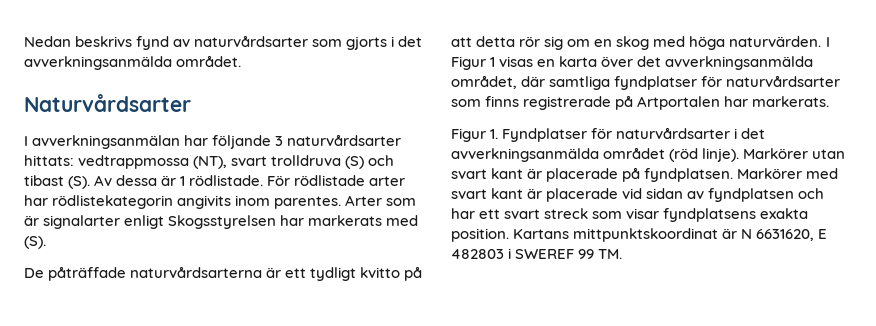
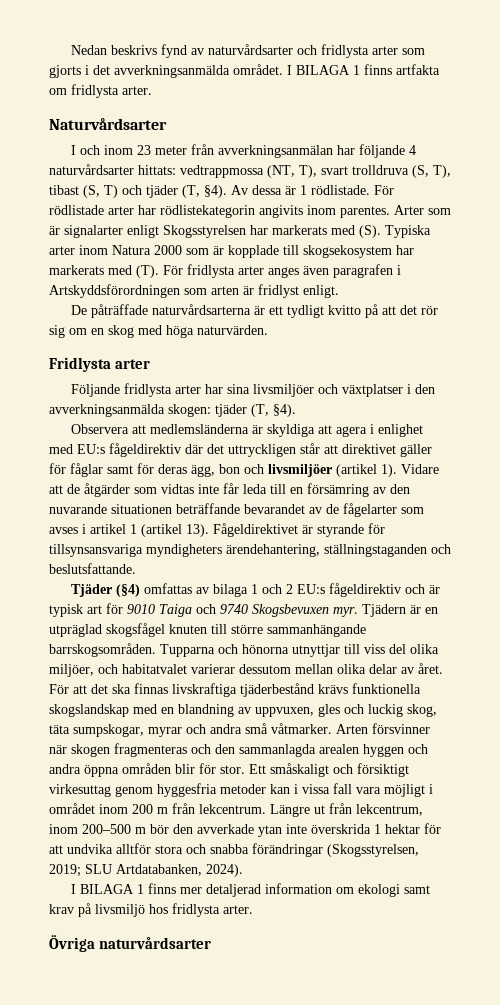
- Nedan beskrivs fynd av naturvårdsarter som gjorts i det avverkningsanmälda området.
+ Nedan beskrivs fynd av naturvårdsarter och fridlysta arter som gjorts i det avverkningsanmälda området. I BILAGA 1 finns artfakta om fridlysta arter.
  Naturvårdsarter
- I avverkningsanmälan har följande 3 naturvårdsarter hittats: vedtrappmossa (NT), svart trolldruva (S) och tibast (S). Av dessa är 1 rödlistade.
+ I och inom 23 meter från avverkningsanmälan har följande 4 naturvårdsarter hittats: vedtrappmossa (NT, T), svart trolldruva (S, T), tibast (S, T) och tjäder (T, §4). Av dessa är 1 rödlistade.
- Arter som är signalarter enligt Skogsstyrelsen har markerats med (S).
+ Arter som är signalarter enligt Skogsstyrelsen har markerats med (S). Typiska arter inom Natura 2000 som är kopplade till skogsekosystem har markerats med (T). För fridlysta arter anges även paragrafen i Artskyddsförordningen som arten är fridlyst enligt.
- De påträffade naturvårdsarterna är ett tydligt kvitto på att detta rör sig om en skog med höga naturvärden. I Figur 1 visas en karta över det avverkningsanmälda området, där samtliga fyndplatser för naturvårdsarter som finns registrerade på Artportalen har markerats.
- Figur 1. Fyndplatser för naturvårdsarter i det avverkningsanmälda området (röd linje). Markörer utan svart kant är placerade på fyndplatsen. Markörer med svart kant är placerade vid sidan av fyndplatsen och har ett svart streck som visar fyndplatsens exakta position. Kartans mittpunktskoordinat är N 6631620, E 482803 i SWEREF 99 TM.
+ De påträffade naturvårdsarterna är ett tydligt kvitto på att det rör sig om en skog med höga naturvärden.
+ Fridlysta arter
+ Följande fridlysta arter har sina livsmiljöer och växtplatser i den avverkningsanmälda skogen: tjäder (T, §4).
+ Observera att medlemsländerna är skyldiga att agera i enlighet med EU:s fågeldirektiv där det uttryckligen står att direktivet gäller för fåglar samt för deras ägg, bon och livsmiljöer (artikel 1). Vidare att de åtgärder som vidtas inte får leda till en försämring av den nuvarande situationen beträffande bevarandet av de fågelarter som avses i artikel 1 (artikel 13). Fågeldirektivet är styrande för tillsynsansvariga myndigheters ärendehantering, ställningstaganden och beslutsfattande.
+ Tjäder (§4) omfattas av bilaga 1 och 2 EU:s fågeldirektiv och är typisk art för 9010 Taiga och 9740 Skogsbevuxen myr. Tjädern är en utpräglad skogsfågel knuten till större sammanhängande barrskogsområden. Tupparna och hönorna utnyttjar till viss del olika miljöer, och habitatvalet varierar dessutom mellan olika delar av året. För att det ska finnas livskraftiga tjäderbestånd krävs funktionella skogslandskap med en blandning av uppvuxen, gles och luckig skog, täta sumpskogar, myrar och andra små våtmarker. Arten försvinner när skogen fragmenteras och den sammanlagda arealen hyggen och andra öppna områden blir för stor. Ett småskaligt och försiktigt virkesuttag genom hyggesfria metoder kan i vissa fall vara möjligt i området inom 200 m från lekcentrum. Längre ut från lekcentrum, inom 200–500 m bör den avverkade ytan inte överskrida 1 hektar för att undvika alltför stora och snabba förändringar (Skogsstyrelsen, 2019; SLU Artdatabanken, 2024).
+ I BILAGA 1 finns mer detaljerad information om ekologi samt krav på livsmiljö hos fridlysta arter.
+ Övriga naturvårdsarter

